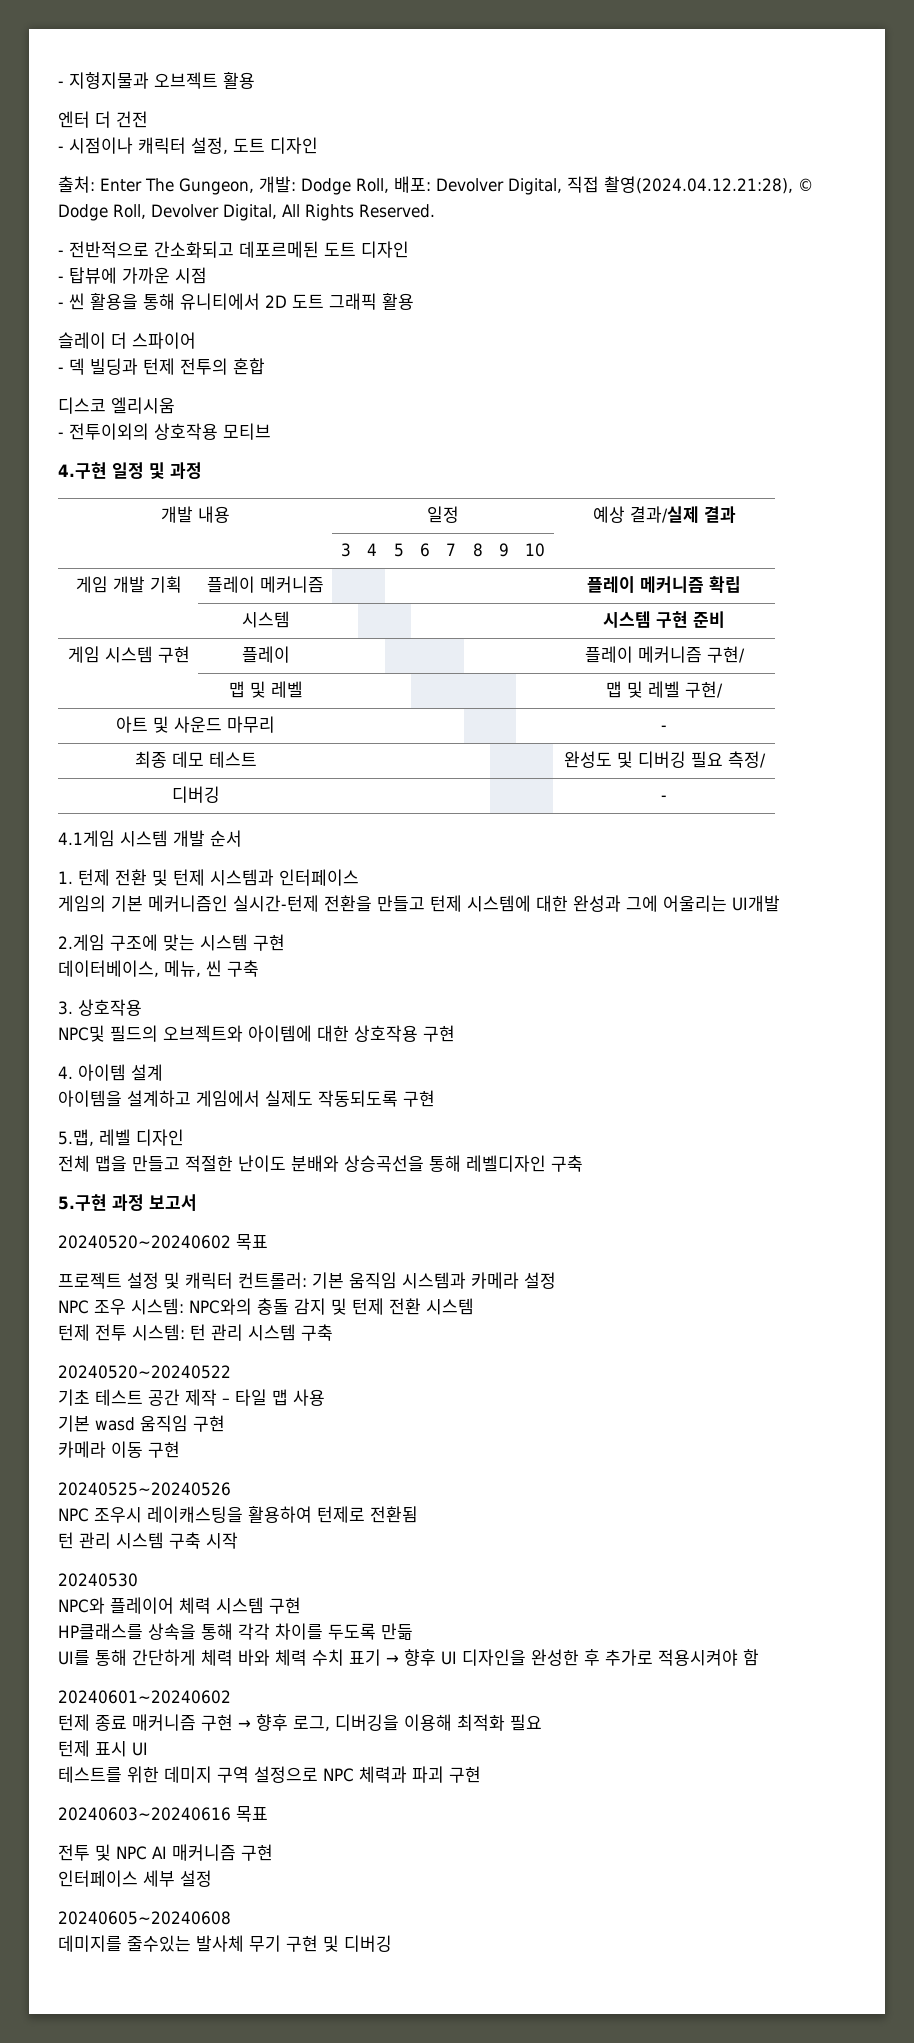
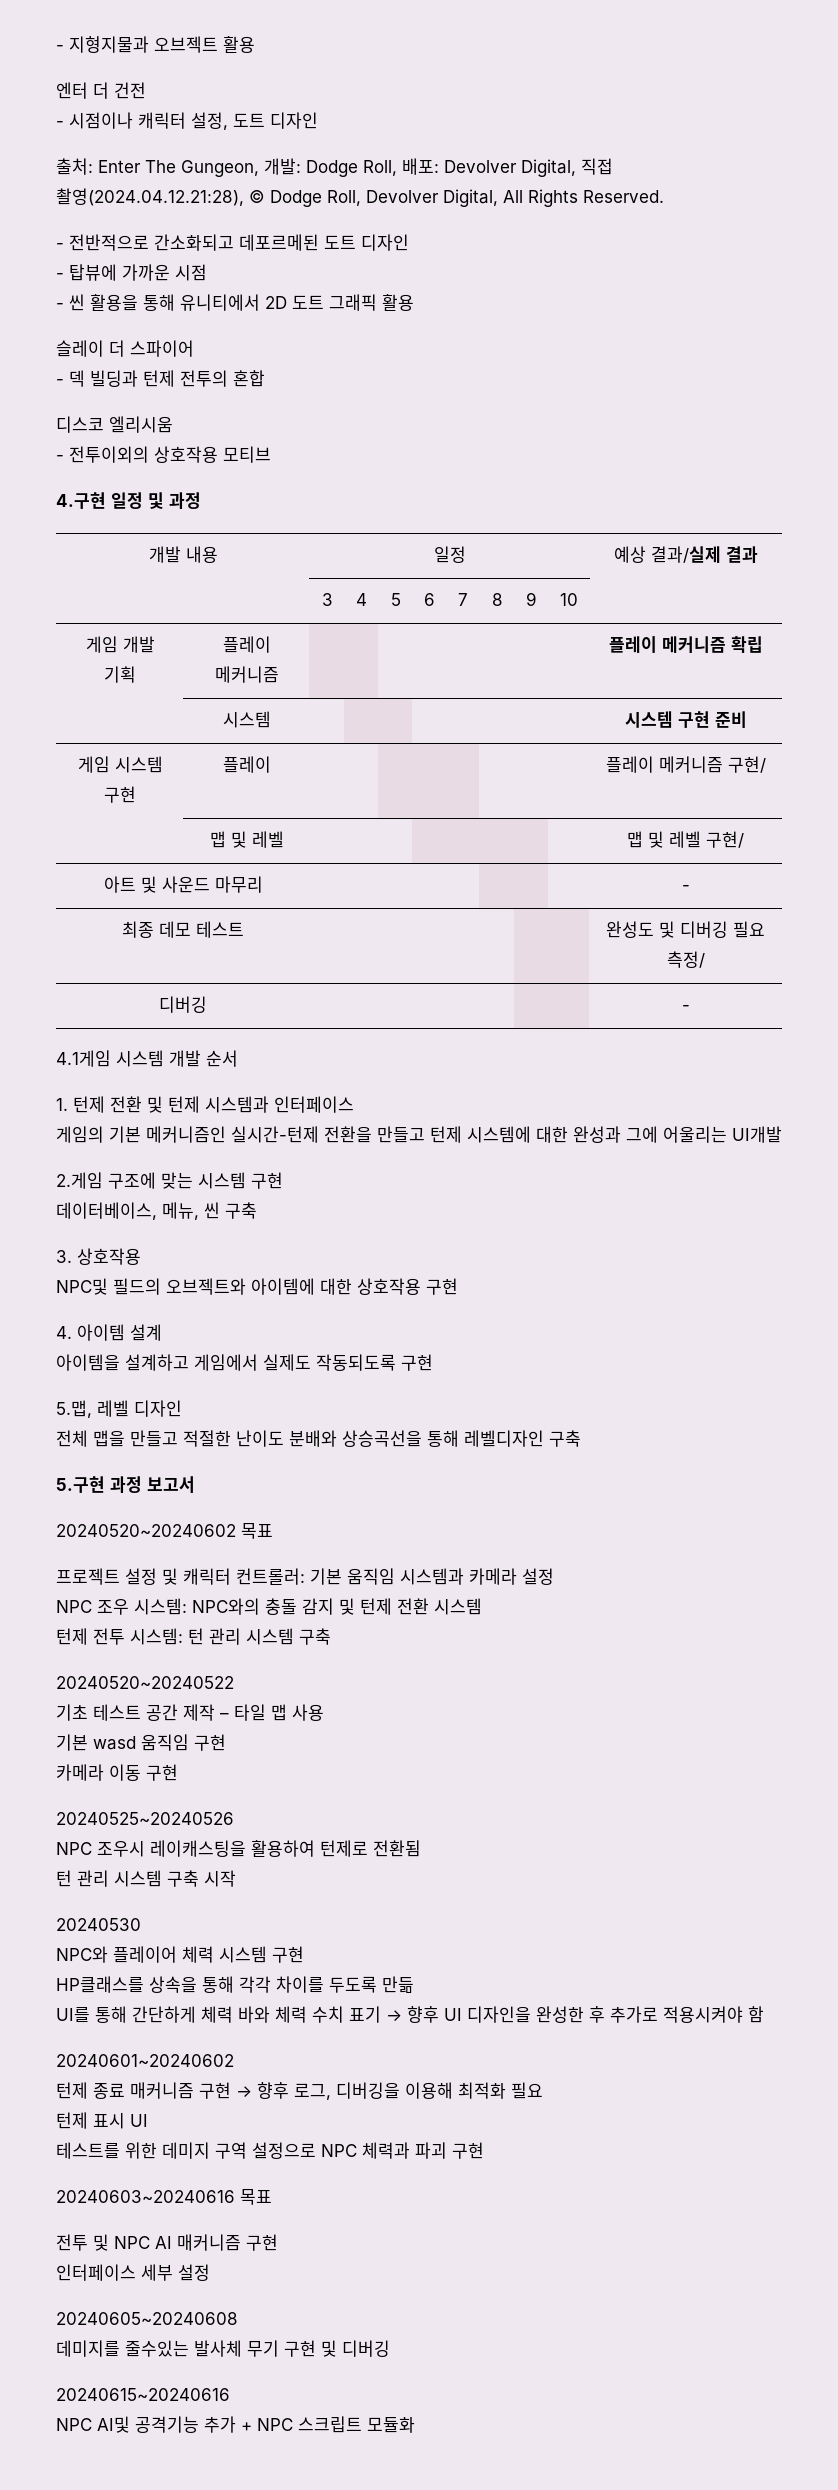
+ 20240615~20240616
+ NPC AI및 공격기능 추가 + NPC 스크립트 모듈화

